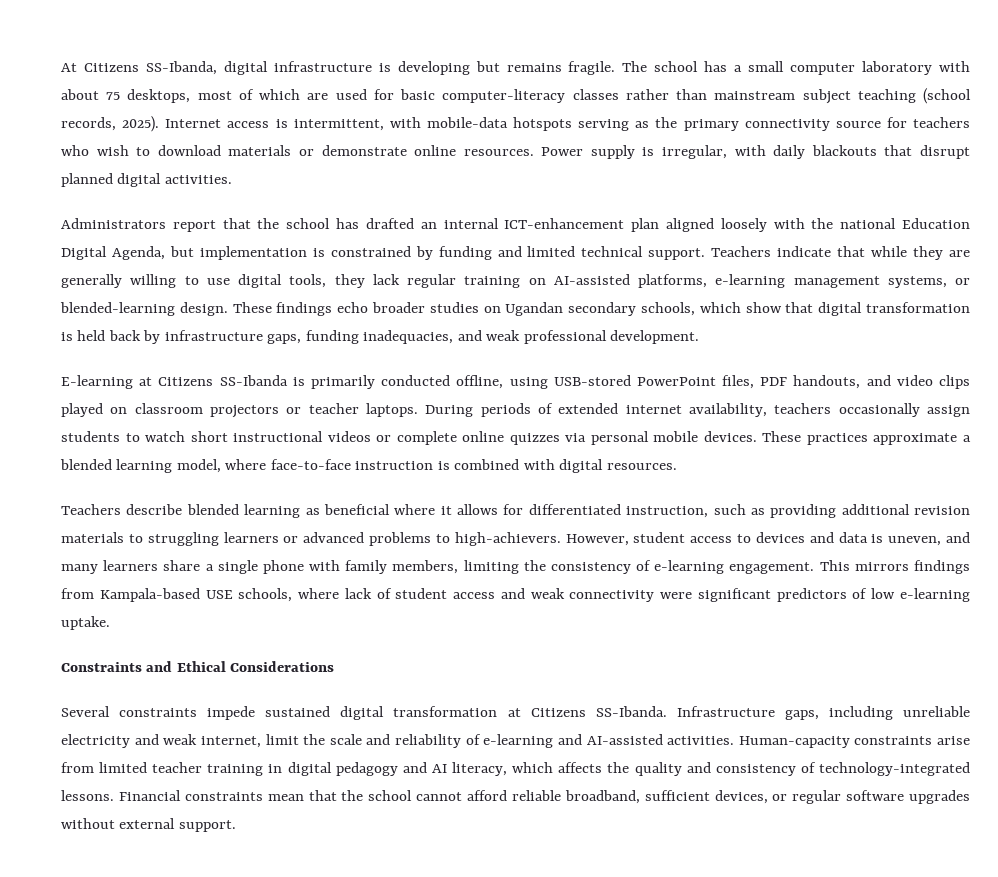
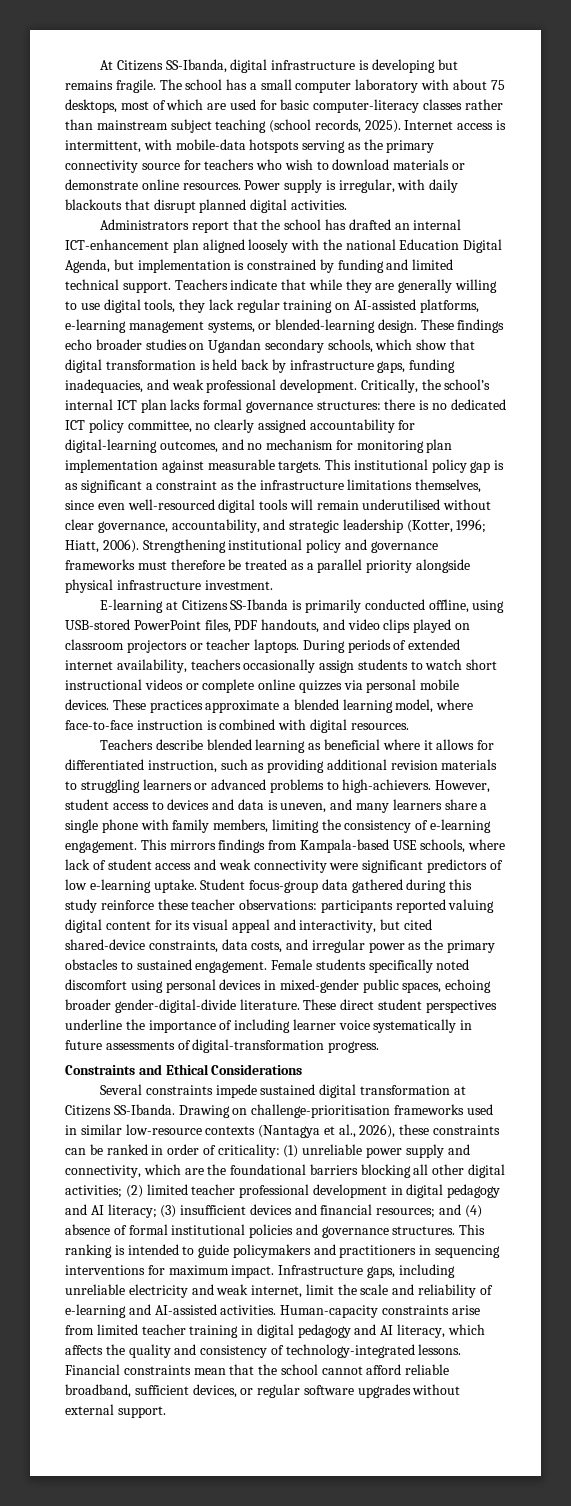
+ Critically, the school’s internal ICT plan lacks formal governance structures: there is no dedicated ICT policy committee, no clearly assigned accountability for digital-learning outcomes, and no mechanism for monitoring plan implementation against measurable targets. This institutional policy gap is as significant a constraint as the infrastructure limitations themselves, since even well-resourced digital tools will remain underutilised without clear governance, accountability, and strategic leadership (Kotter, 1996; Hiatt, 2006). Strengthening institutional policy and governance frameworks must therefore be treated as a parallel priority alongside physical infrastructure investment.
+ Student focus-group data gathered during this study reinforce these teacher observations: participants reported valuing digital content for its visual appeal and interactivity, but cited shared-device constraints, data costs, and irregular power as the primary obstacles to sustained engagement. Female students specifically noted discomfort using personal devices in mixed-gender public spaces, echoing broader gender-digital-divide literature. These direct student perspectives underline the importance of including learner voice systematically in future assessments of digital-transformation progress.
+ Drawing on challenge-prioritisation frameworks used in similar low-resource contexts (Nantagya et al., 2026), these constraints can be ranked in order of criticality: (1) unreliable power supply and connectivity, which are the foundational barriers blocking all other digital activities; (2) limited teacher professional development in digital pedagogy and AI literacy; (3) insufficient devices and financial resources; and (4) absence of formal institutional policies and governance structures. This ranking is intended to guide policymakers and practitioners in sequencing interventions for maximum impact.

